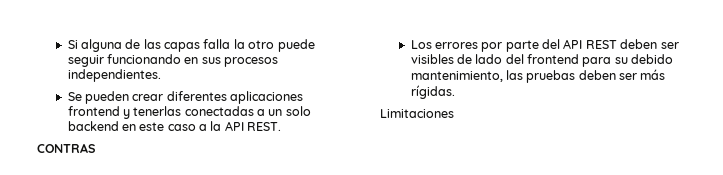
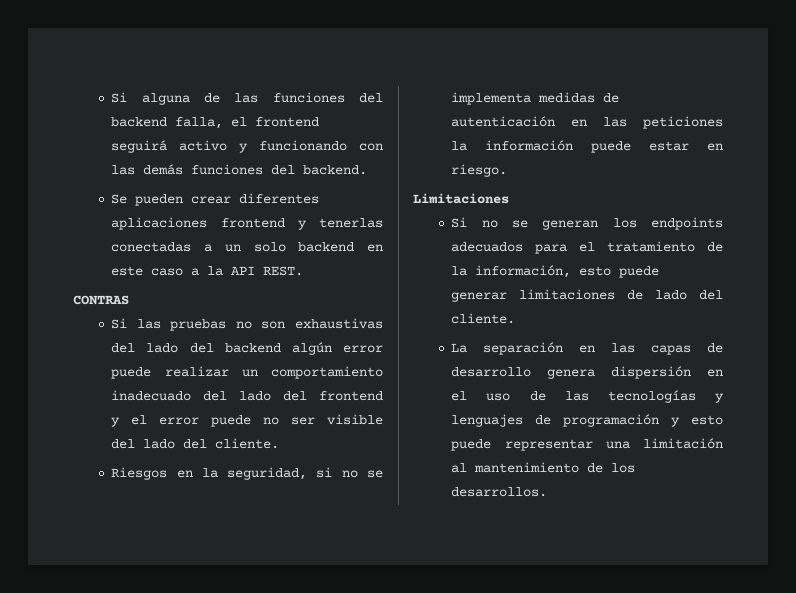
- Si alguna de las capas falla la otro puede seguir funcionando en sus procesos independientes.
+ Si alguna de las funciones del backend falla, el frontend seguirá activo y funcionando con las demás funciones del backend.
- Los errores por parte del API REST deben ser visibles de lado del frontend para su debido mantenimiento, las pruebas deben ser más rígidas.
+ Si las pruebas no son exhaustivas del lado del backend algún error puede realizar un comportamiento inadecuado del lado del frontend y el error puede no ser visible del lado del cliente.
+ Riesgos en la seguridad, si no se implementa medidas de autenticación en las peticiones la información puede estar en riesgo.
  Limitaciones
+ Si no se generan los endpoints adecuados para el tratamiento de la información, esto puede generar limitaciones de lado del cliente.
+ La separación en las capas de desarrollo genera dispersión en el uso de las tecnologías y lenguajes de programación y esto puede representar una limitación al mantenimiento de los desarrollos.

